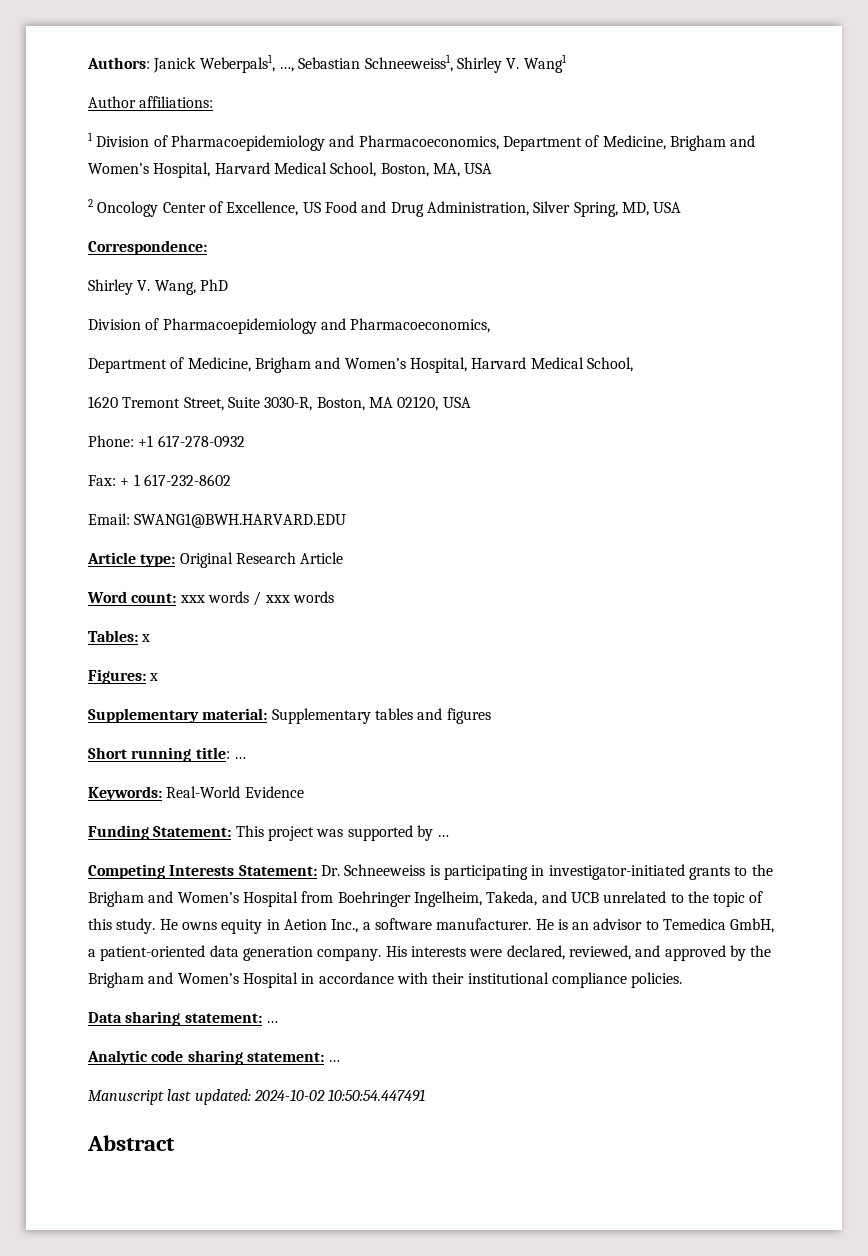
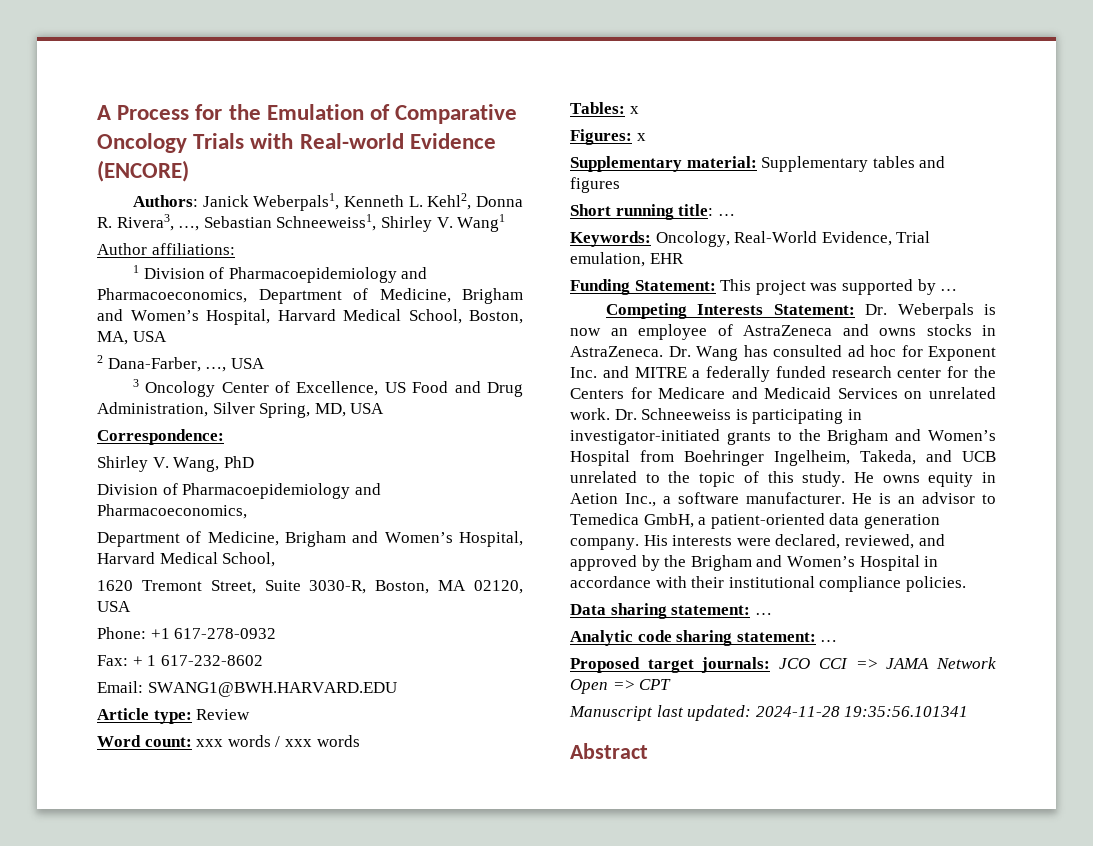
- Authors: Janick Weberpals1, …, Sebastian Schneeweiss1, Shirley V. Wang1
+ A Process for the Emulation of Comparative Oncology Trials with Real-world Evidence (ENCORE)
+ Authors: Janick Weberpals1, Kenneth L. Kehl2, Donna R. Rivera3, …, Sebastian Schneeweiss1, Shirley V. Wang1
- 2 Oncology Center of Excellence, US Food and Drug Administration, Silver Spring, MD, USA
+ 2 Dana-Farber, …, USA
+ 3 Oncology Center of Excellence, US Food and Drug Administration, Silver Spring, MD, USA
- Article type: Original Research Article
+ Article type: Review
- Keywords: Real-World Evidence
+ Keywords: Oncology, Real-World Evidence, Trial emulation, EHR
- Competing Interests Statement: Dr. Schneeweiss is participating in investigator-initiated grants to the Brigham and Women’s Hospital from Boehringer Ingelheim, Takeda, and UCB unrelated to the topic of this study.
+ Competing Interests Statement: Dr. Weberpals is now an employee of AstraZeneca and owns stocks in AstraZeneca. Dr. Wang has consulted ad hoc for Exponent Inc. and MITRE a federally funded research center for the Centers for Medicare and Medicaid Services on unrelated work. Dr. Schneeweiss is participating in investigator-initiated grants to the Brigham and Women’s Hospital from Boehringer Ingelheim, Takeda, and UCB unrelated to the topic of this study.
+ Proposed target journals: JCO CCI => JAMA Network Open => CPT
- Manuscript last updated: 2024-10-02 10:50:54.447491
+ Manuscript last updated: 2024-11-28 19:35:56.101341

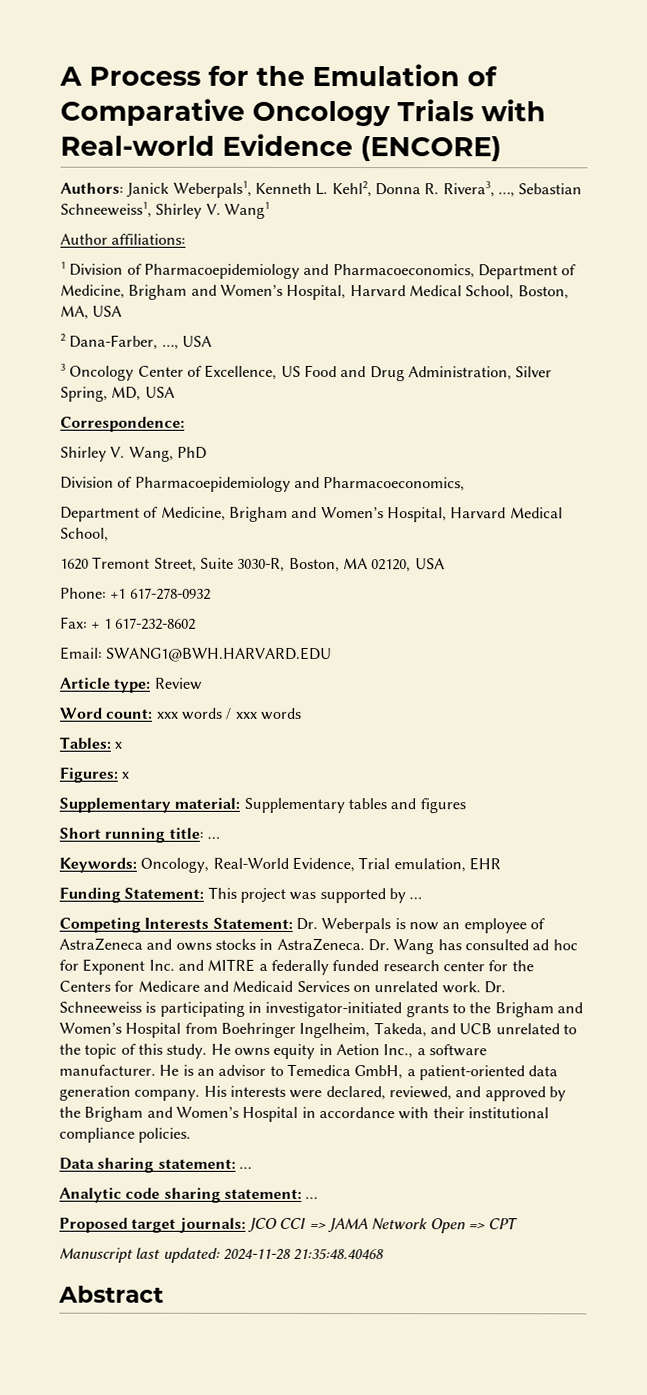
- Manuscript last updated: 2024-11-28 19:35:56.101341
+ Manuscript last updated: 2024-11-28 21:35:48.40468

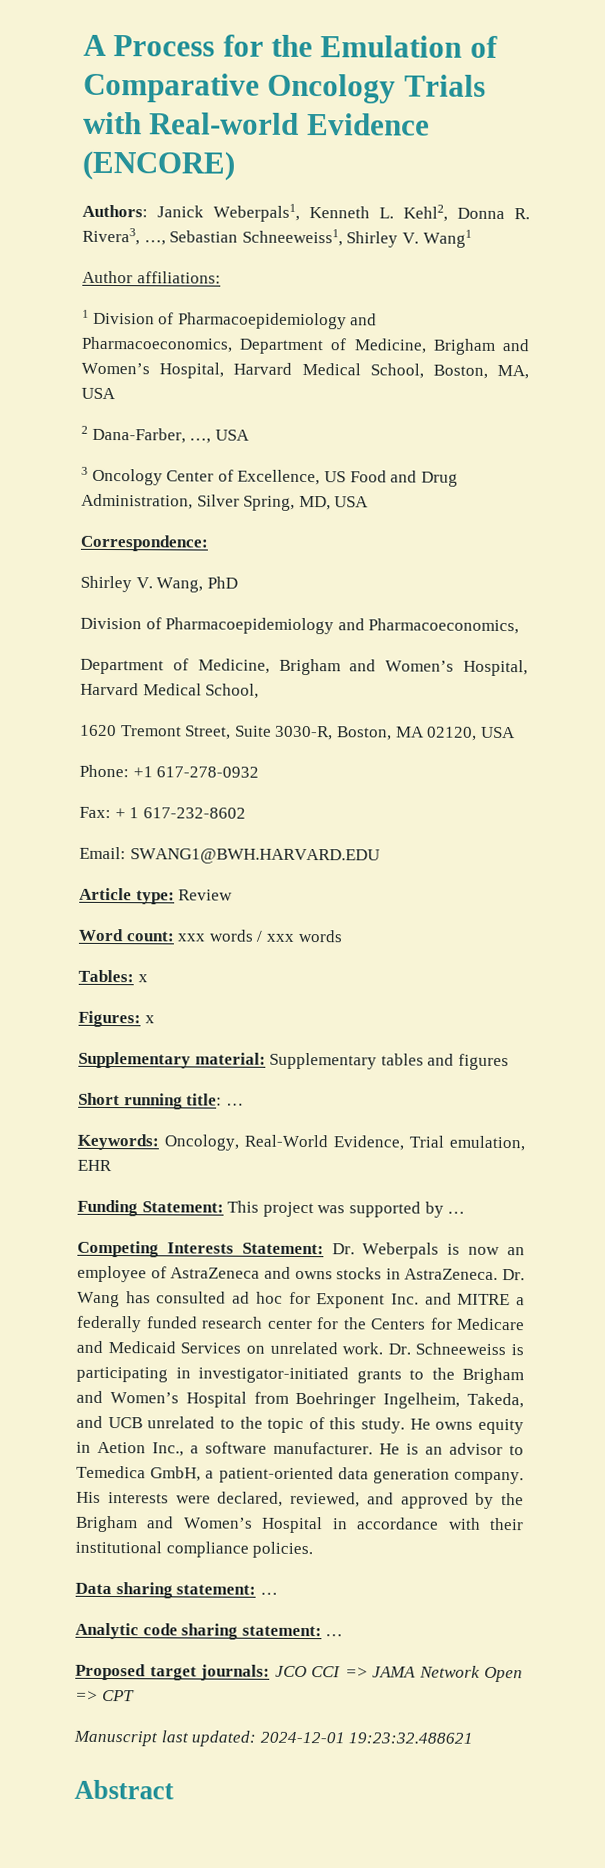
- Manuscript last updated: 2024-11-28 21:35:48.40468
+ Manuscript last updated: 2024-12-01 19:23:32.488621

